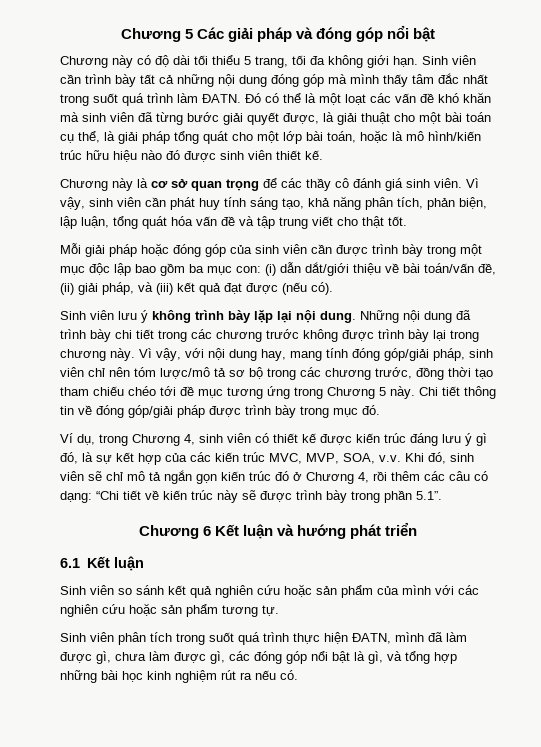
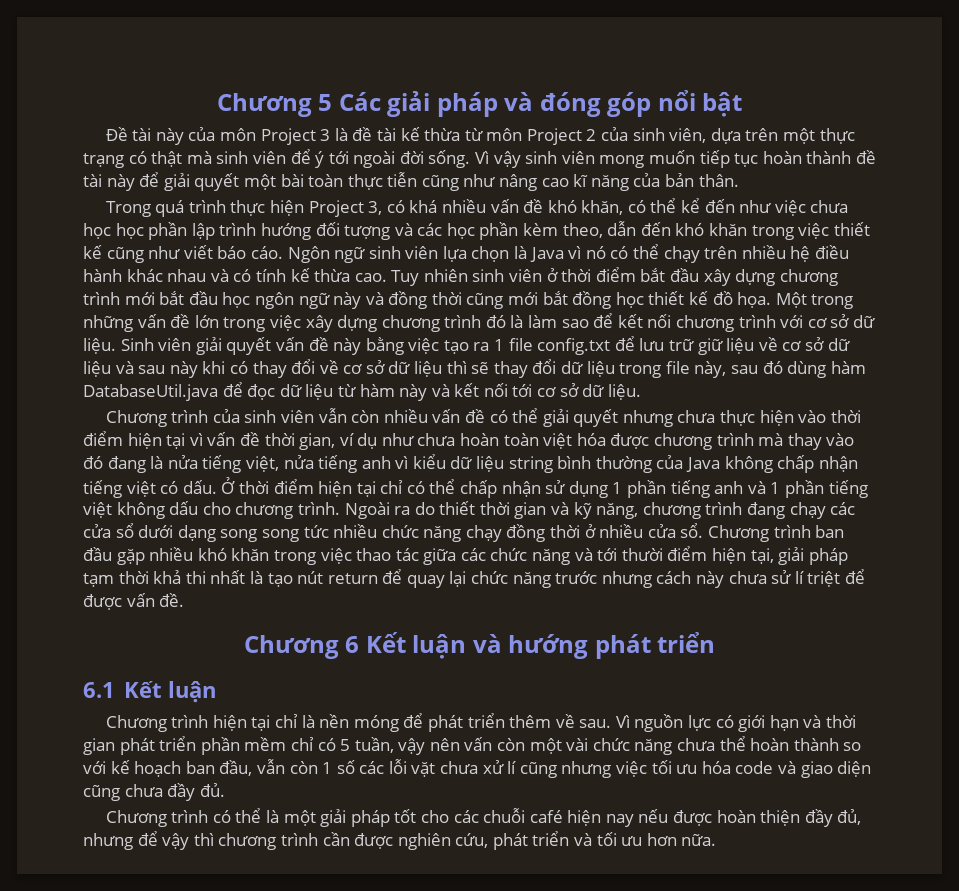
- Chương này có độ dài tối thiểu 5 trang, tối đa không giới hạn. Sinh viên cần trình bày tất cả những nội dung đóng góp mà mình thấy tâm đắc nhất trong suốt quá trình làm ĐATN. Đó có thể là một loạt các vấn đề khó khăn mà sinh viên đã từng bước giải quyết được, là giải thuật cho một bài toán cụ thể, là giải pháp tổng quát cho một lớp bài toán, hoặc là mô hình/kiến trúc hữu hiệu nào đó được sinh viên thiết kế.
- Chương này là cơ sở quan trọng để các thầy cô đánh giá sinh viên. Vì vậy, sinh viên cần phát huy tính sáng tạo, khả năng phân tích, phản biện, lập luận, tổng quát hóa vấn đề và tập trung viết cho thật tốt.
- Mỗi giải pháp hoặc đóng góp của sinh viên cần được trình bày trong một mục độc lập bao gồm ba mục con: (i) dẫn dắt/giới thiệu về bài toán/vấn đề, (ii) giải pháp, và (iii) kết quả đạt được (nếu có).
- Sinh viên lưu ý không trình bày lặp lại nội dung. Những nội dung đã trình bày chi tiết trong các chương trước không được trình bày lại trong chương này. Vì vậy, với nội dung hay, mang tính đóng góp/giải pháp, sinh viên chỉ nên tóm lược/mô tả sơ bộ trong các chương trước, đồng thời tạo tham chiếu chéo tới đề mục tương ứng trong Chương 5 này. Chi tiết thông tin về đóng góp/giải pháp được trình bày trong mục đó.
- Ví dụ, trong Chương 4, sinh viên có thiết kế được kiến trúc đáng lưu ý gì đó, là sự kết hợp của các kiến trúc MVC, MVP, SOA, v.v. Khi đó, sinh viên sẽ chỉ mô tả ngắn gọn kiến trúc đó ở Chương 4, rồi thêm các câu có dạng: “Chi tiết về kiến trúc này sẽ được trình bày trong phần 5.1”.
+ Đề tài này của môn Project 3 là đề tài kế thừa từ môn Project 2 của sinh viên, dựa trên một thực trạng có thật mà sinh viên để ý tới ngoài đời sống. Vì vậy sinh viên mong muốn tiếp tục hoàn thành đề tài này để giải quyết một bài toàn thực tiễn cũng như nâng cao kĩ năng của bản thân.
+ Trong quá trình thực hiện Project 3, có khá nhiều vấn đề khó khăn, có thể kể đến như việc chưa học học phần lập trình hướng đối tượng và các học phần kèm theo, dẫn đến khó khăn trong việc thiết kế cũng như viết báo cáo. Ngôn ngữ sinh viên lựa chọn là Java vì nó có thể chạy trên nhiều hệ điều hành khác nhau và có tính kế thừa cao. Tuy nhiên sinh viên ở thời điểm bắt đầu xây dựng chương trình mới bắt đầu học ngôn ngữ này và đồng thời cũng mới bắt đồng học thiết kế đồ họa. Một trong những vấn đề lớn trong việc xây dựng chương trình đó là làm sao để kết nối chương trình với cơ sở dữ liệu. Sinh viên giải quyết vấn đề này bằng việc tạo ra 1 file config.txt để lưu trữ giữ liệu về cơ sở dữ liệu và sau này khi có thay đổi về cơ sở dữ liệu thì sẽ thay đổi dữ liệu trong file này, sau đó dùng hàm DatabaseUtil.java để đọc dữ liệu từ hàm này và kết nối tới cơ sở dữ liệu.
+ Chương trình của sinh viên vẫn còn nhiều vấn đề có thể giải quyết nhưng chưa thực hiện vào thời điểm hiện tại vì vấn đề thời gian, ví dụ như chưa hoàn toàn việt hóa được chương trình mà thay vào đó đang là nửa tiếng việt, nửa tiếng anh vì kiểu dữ liệu string bình thường của Java không chấp nhận tiếng việt có dấu. Ở thời điểm hiện tại chỉ có thể chấp nhận sử dụng 1 phần tiếng anh và 1 phần tiếng việt không dấu cho chương trình. Ngoài ra do thiết thời gian và kỹ năng, chương trình đang chạy các cửa sổ dưới dạng song song tức nhiều chức năng chạy đồng thời ở nhiều cửa sổ. Chương trình ban đầu gặp nhiều khó khăn trong việc thao tác giữa các chức năng và tới thười điểm hiện tại, giải pháp tạm thời khả thi nhất là tạo nút return để quay lại chức năng trước nhưng cách này chưa sử lí triệt để được vấn đề.
- Sinh viên so sánh kết quả nghiên cứu hoặc sản phẩm của mình với các nghiên cứu hoặc sản phẩm tương tự.
- Sinh viên phân tích trong suốt quá trình thực hiện ĐATN, mình đã làm được gì, chưa làm được gì, các đóng góp nổi bật là gì, và tổng hợp những bài học kinh nghiệm rút ra nếu có.
+ Chương trình hiện tại chỉ là nền móng để phát triển thêm về sau. Vì nguồn lực có giới hạn và thời gian phát triển phần mềm chỉ có 5 tuần, vậy nên vấn còn một vài chức năng chưa thể hoàn thành so với kế hoạch ban đầu, vẫn còn 1 số các lỗi vặt chưa xử lí cũng nhưng việc tối ưu hóa code và giao diện cũng chưa đầy đủ.
+ Chương trình có thể là một giải pháp tốt cho các chuỗi café hiện nay nếu được hoàn thiện đầy đủ, nhưng để vậy thì chương trình cần được nghiên cứu, phát triển và tối ưu hơn nữa.

